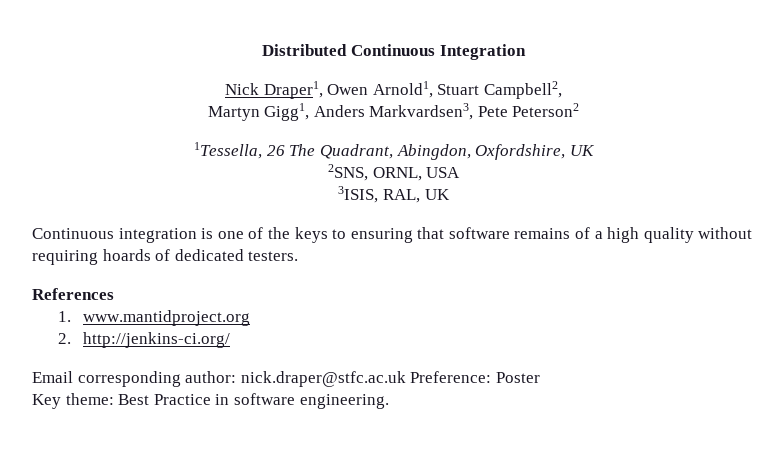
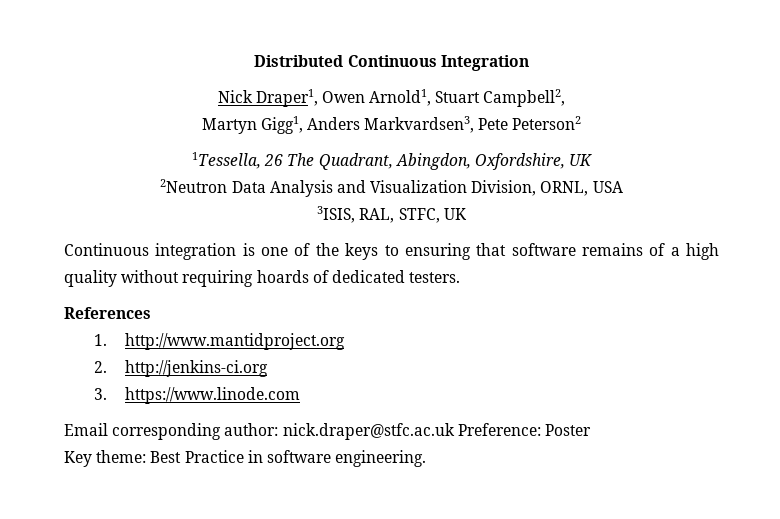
- 2SNS, ORNL, USA
+ 2Neutron Data Analysis and Visualization Division, ORNL, USA
- 3ISIS, RAL, UK
+ 3ISIS, RAL, STFC, UK
- 1. www.mantidproject.org
+ 1. http://www.mantidproject.org
- 2. http://jenkins-ci.org/
+ 2. http://jenkins-ci.org
+ 3. https://www.linode.com

